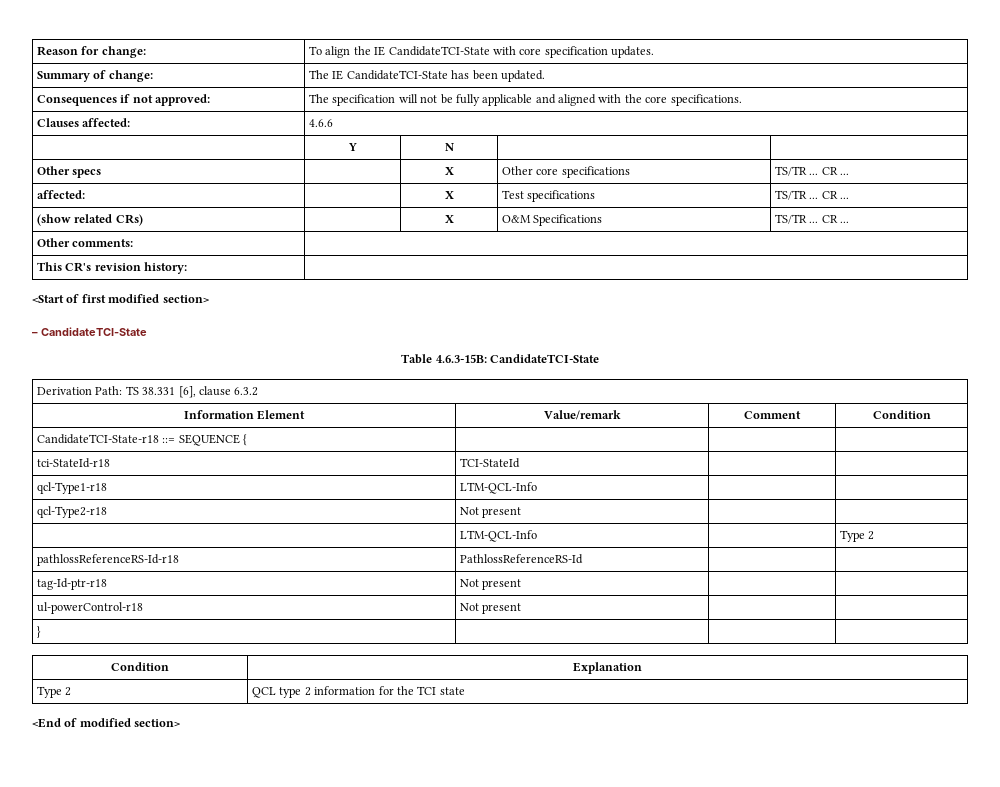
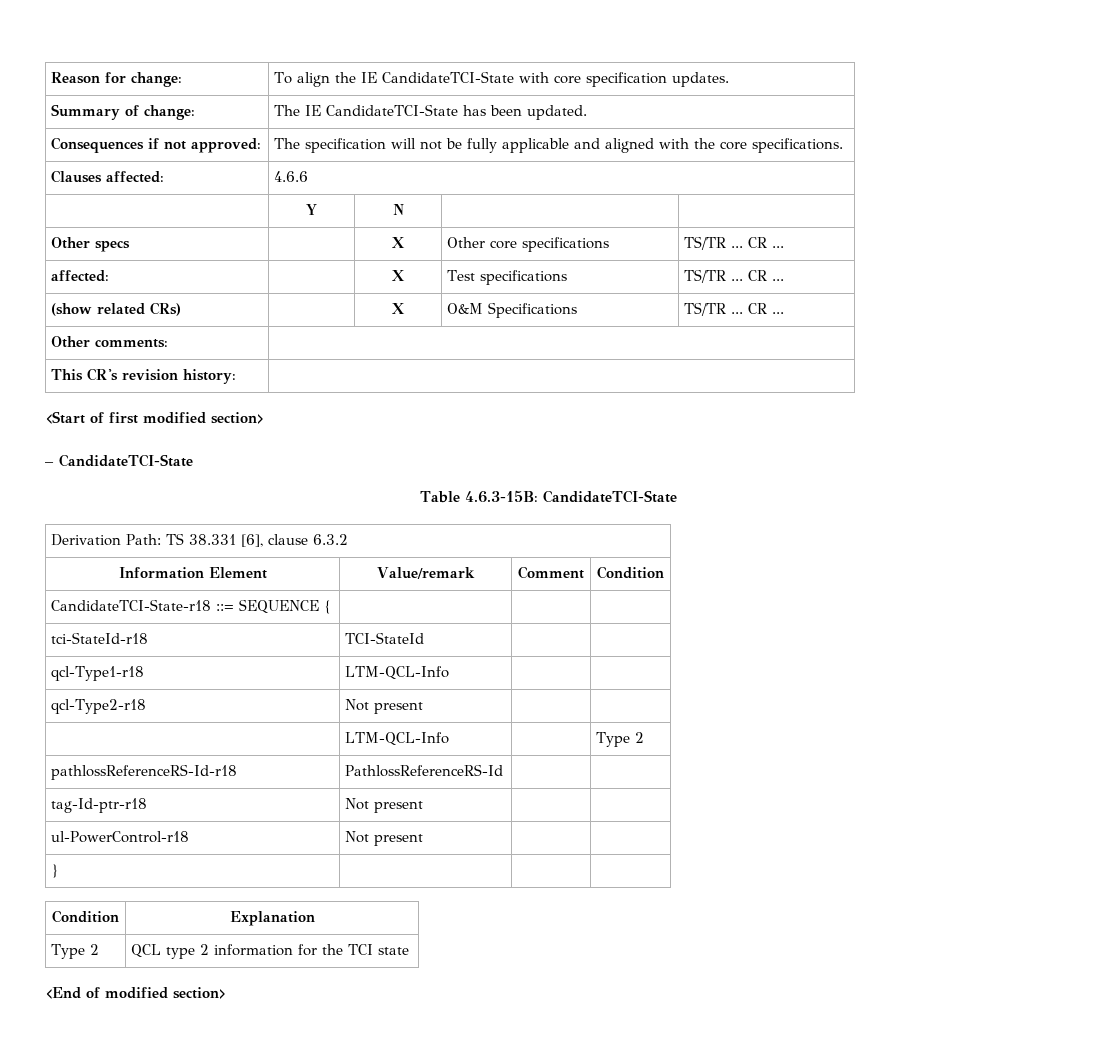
- ul-powerControl-r18 | Not present | |
+ ul-PowerControl-r18 | Not present | |

